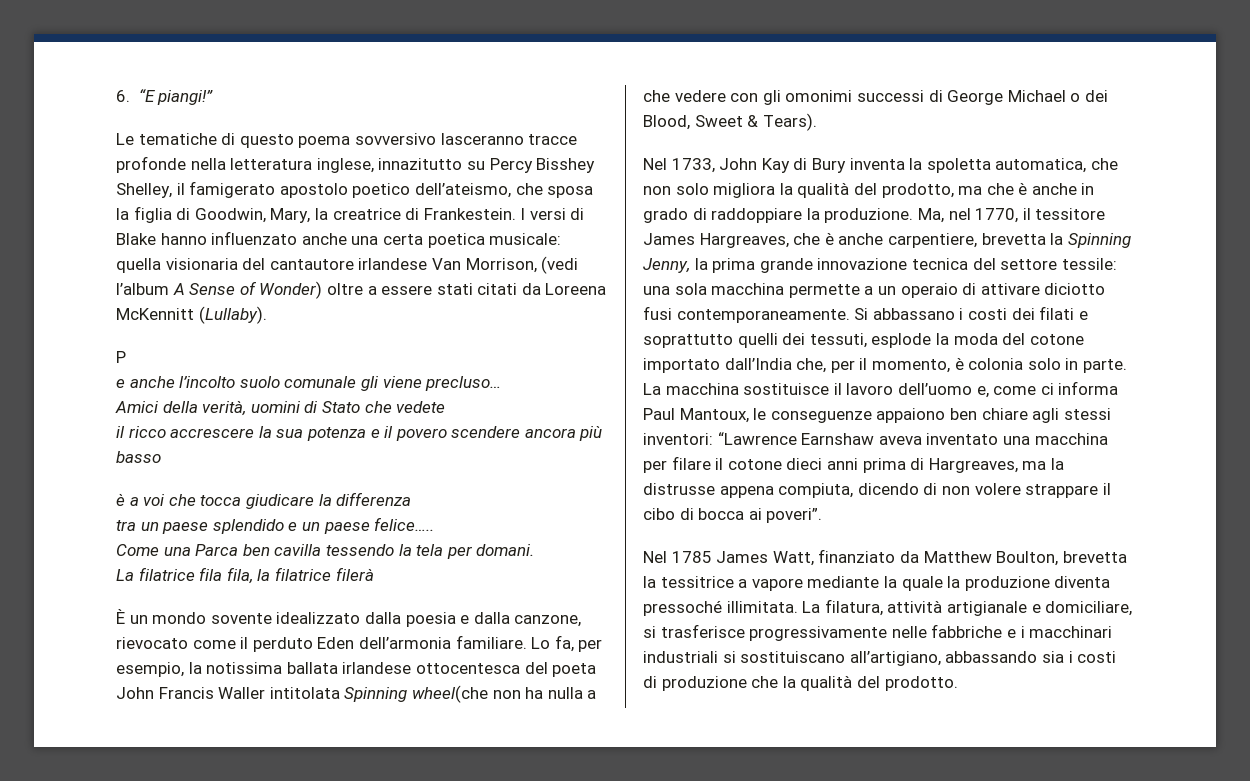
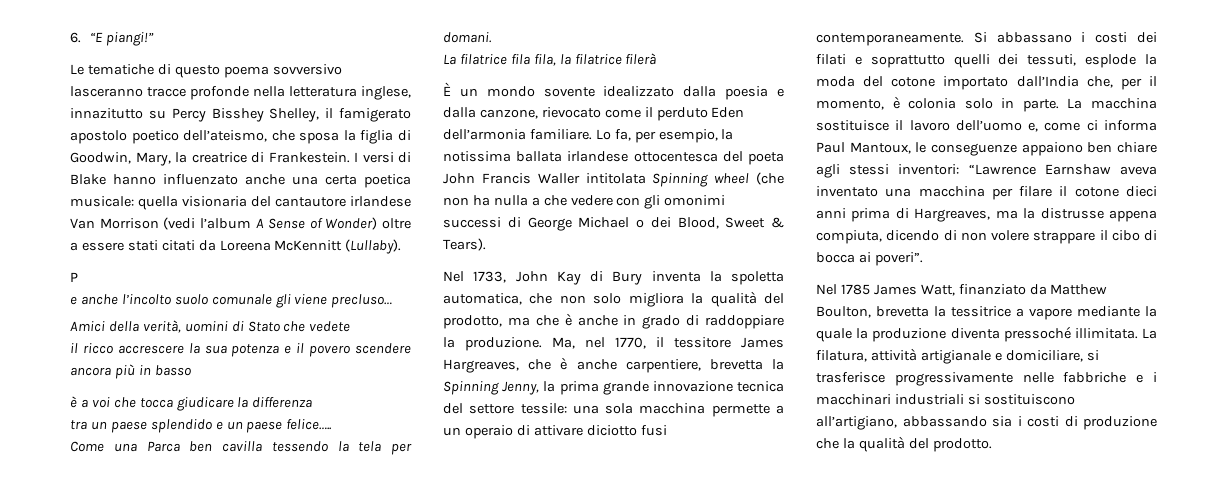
- I versi di Blake hanno influenzato anche una certa poetica musicale: quella visionaria del cantautore irlandese Van Morrison, (vedi l’album A Sense of Wonder) oltre a essere stati citati da Loreena McKennitt (Lullaby).
+ I versi di Blake hanno influenzato anche una certa poetica musicale: quella visionaria del cantautore irlandese Van Morrison (vedi l’album A Sense of Wonder) oltre a essere stati citati da Loreena McKennitt (Lullaby).
- il ricco accrescere la sua potenza e il povero scendere ancora più basso
+ il ricco accrescere la sua potenza e il povero scendere ancora più in basso
- Lo fa, per esempio, la notissima ballata irlandese ottocentesca del poeta John Francis Waller intitolata Spinning wheel(che non ha nulla a che vedere con gli omonimi successi di George Michael o dei Blood, Sweet & Tears).
+ Lo fa, per esempio, la notissima ballata irlandese ottocentesca del poeta John Francis Waller intitolata Spinning wheel (che non ha nulla a che vedere con gli omonimi successi di George Michael o dei Blood, Sweet & Tears).
- La filatura, attività artigianale e domiciliare, si trasferisce progressivamente nelle fabbriche e i macchinari industriali si sostituiscano all’artigiano, abbassando sia i costi di produzione che la qualità del prodotto.
+ La filatura, attività artigianale e domiciliare, si trasferisce progressivamente nelle fabbriche e i macchinari industriali si sostituiscono all’artigiano, abbassando sia i costi di produzione che la qualità del prodotto.

